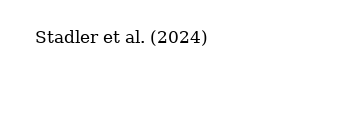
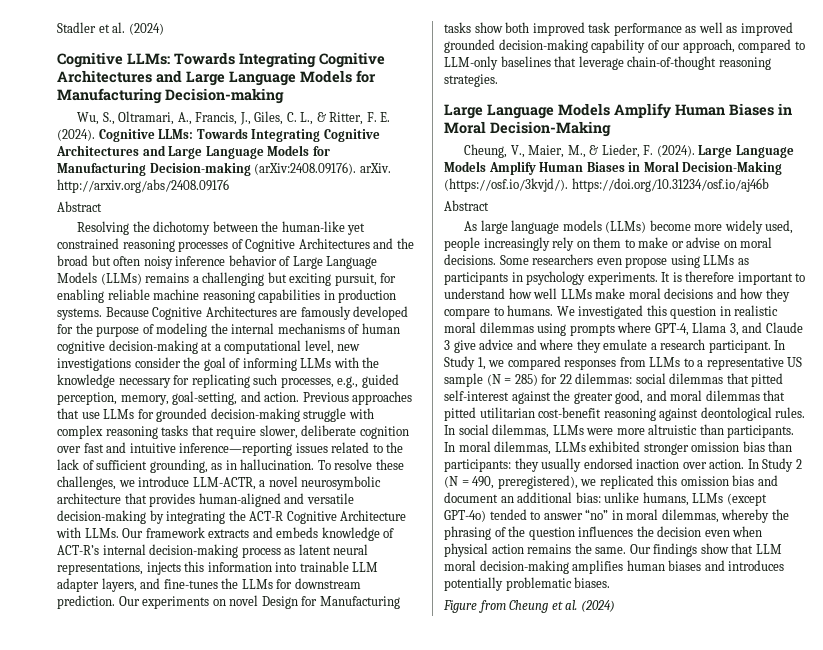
  Stadler et al. (2024)
+ Cognitive LLMs: Towards Integrating Cognitive Architectures and Large Language Models for Manufacturing Decision-making
+ Wu, S., Oltramari, A., Francis, J., Giles, C. L., & Ritter, F. E. (2024). Cognitive LLMs: Towards Integrating Cognitive Architectures and Large Language Models for Manufacturing Decision-making (arXiv:2408.09176). arXiv. http://arxiv.org/abs/2408.09176
+ Abstract
+ Resolving the dichotomy between the human-like yet constrained reasoning processes of Cognitive Architectures and the broad but often noisy inference behavior of Large Language Models (LLMs) remains a challenging but exciting pursuit, for enabling reliable machine reasoning capabilities in production systems. Because Cognitive Architectures are famously developed for the purpose of modeling the internal mechanisms of human cognitive decision-making at a computational level, new investigations consider the goal of informing LLMs with the knowledge necessary for replicating such processes, e.g., guided perception, memory, goal-setting, and action. Previous approaches that use LLMs for grounded decision-making struggle with complex reasoning tasks that require slower, deliberate cognition over fast and intuitive inference—reporting issues related to the lack of sufficient grounding, as in hallucination. To resolve these challenges, we introduce LLM-ACTR, a novel neurosymbolic architecture that provides human-aligned and versatile decision-making by integrating the ACT-R Cognitive Architecture with LLMs. Our framework extracts and embeds knowledge of ACT-R’s internal decision-making process as latent neural representations, injects this information into trainable LLM adapter layers, and fine-tunes the LLMs for downstream prediction. Our experiments on novel Design for Manufacturing tasks show both improved task performance as well as improved grounded decision-making capability of our approach, compared to LLM-only baselines that leverage chain-of-thought reasoning strategies.
+ Large Language Models Amplify Human Biases in Moral Decision-Making
+ Cheung, V., Maier, M., & Lieder, F. (2024). Large Language Models Amplify Human Biases in Moral Decision-Making (https://osf.io/3kvjd/). https://doi.org/10.31234/osf.io/aj46b
+ Abstract
+ As large language models (LLMs) become more widely used, people increasingly rely on them to make or advise on moral decisions. Some researchers even propose using LLMs as participants in psychology experiments. It is therefore important to understand how well LLMs make moral decisions and how they compare to humans. We investigated this question in realistic moral dilemmas using prompts where GPT-4, Llama 3, and Claude 3 give advice and where they emulate a research participant. In Study 1, we compared responses from LLMs to a representative US sample (N = 285) for 22 dilemmas: social dilemmas that pitted self-interest against the greater good, and moral dilemmas that pitted utilitarian cost-benefit reasoning against deontological rules. In social dilemmas, LLMs were more altruistic than participants. In moral dilemmas, LLMs exhibited stronger omission bias than participants: they usually endorsed inaction over action. In Study 2 (N = 490, preregistered), we replicated this omission bias and document an additional bias: unlike humans, LLMs (except GPT-4o) tended to answer “no” in moral dilemmas, whereby the phrasing of the question influences the decision even when physical action remains the same. Our findings show that LLM moral decision-making amplifies human biases and introduces potentially problematic biases.
+ Figure from Cheung et al. (2024)

